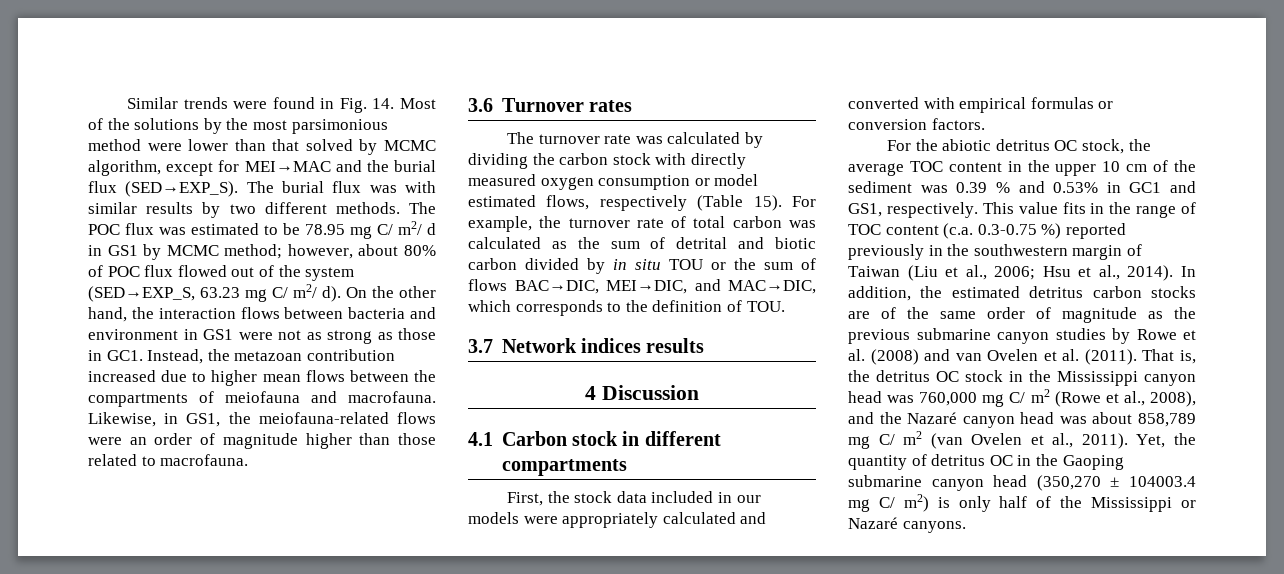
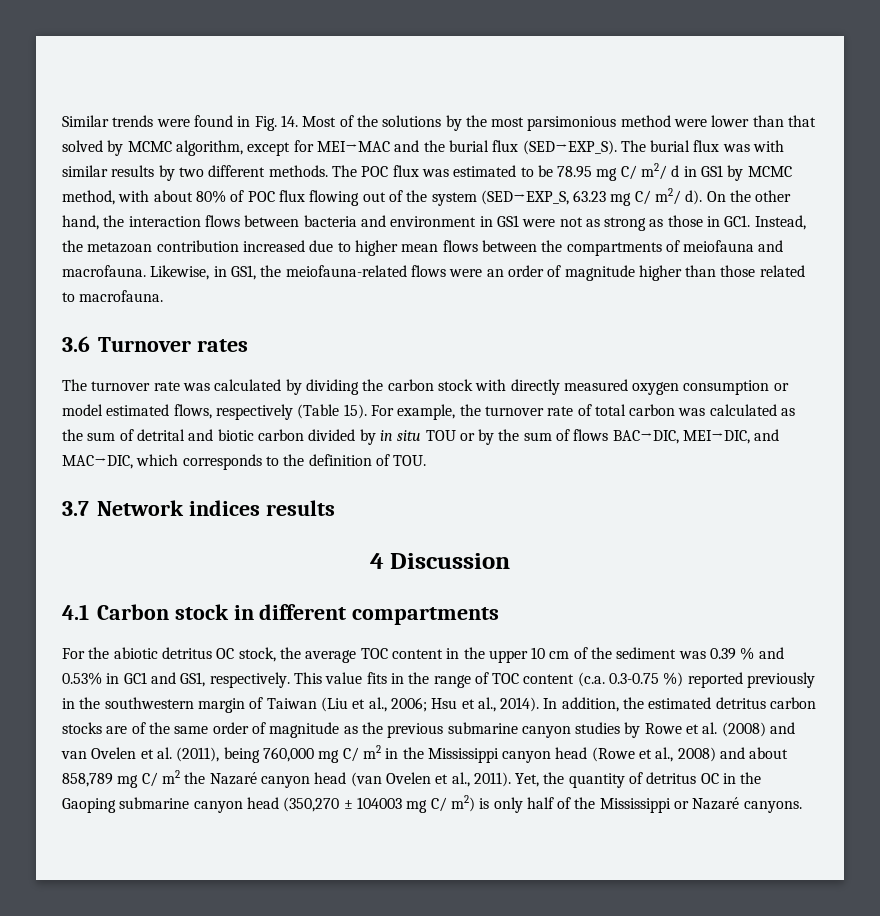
- The POC flux was estimated to be 78.95 mg C/ m2/ d in GS1 by MCMC method; however, about 80% of POC flux flowed out of the system (SED→EXP_S, 63.23 mg C/ m2/ d).
+ The POC flux was estimated to be 78.95 mg C/ m2/ d in GS1 by MCMC method, with about 80% of POC flux flowing out of the system (SED→EXP_S, 63.23 mg C/ m2/ d).
- For example, the turnover rate of total carbon was calculated as the sum of detrital and biotic carbon divided by in situ TOU or the sum of flows BAC→DIC, MEI→DIC, and MAC→DIC, which corresponds to the definition of TOU.
+ For example, the turnover rate of total carbon was calculated as the sum of detrital and biotic carbon divided by in situ TOU or by the sum of flows BAC→DIC, MEI→DIC, and MAC→DIC, which corresponds to the definition of TOU.
- First, the stock data included in our models were appropriately calculated and converted with empirical formulas or conversion factors.
- In addition, the estimated detritus carbon stocks are of the same order of magnitude as the previous submarine canyon studies by Rowe et al. (2008) and van Ovelen et al. (2011). That is, the detritus OC stock in the Mississippi canyon head was 760,000 mg C/ m2 (Rowe et al., 2008), and the Nazaré canyon head was about 858,789 mg C/ m2 (van Ovelen et al., 2011).
+ In addition, the estimated detritus carbon stocks are of the same order of magnitude as the previous submarine canyon studies by Rowe et al. (2008) and van Ovelen et al. (2011), being 760,000 mg C/ m2 in the Mississippi canyon head (Rowe et al., 2008) and about 858,789 mg C/ m2 the Nazaré canyon head (van Ovelen et al., 2011).
- Yet, the quantity of detritus OC in the Gaoping submarine canyon head (350,270 ± 104003.4 mg C/ m2) is only half of the Mississippi or Nazaré canyons.
+ Yet, the quantity of detritus OC in the Gaoping submarine canyon head (350,270 ± 104003 mg C/ m2) is only half of the Mississippi or Nazaré canyons.

